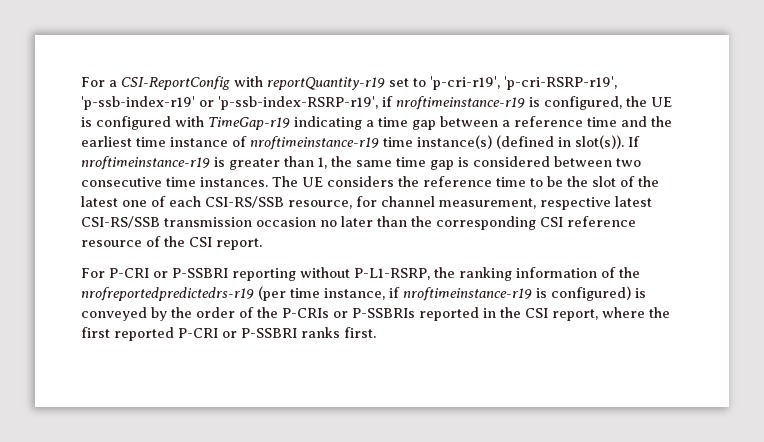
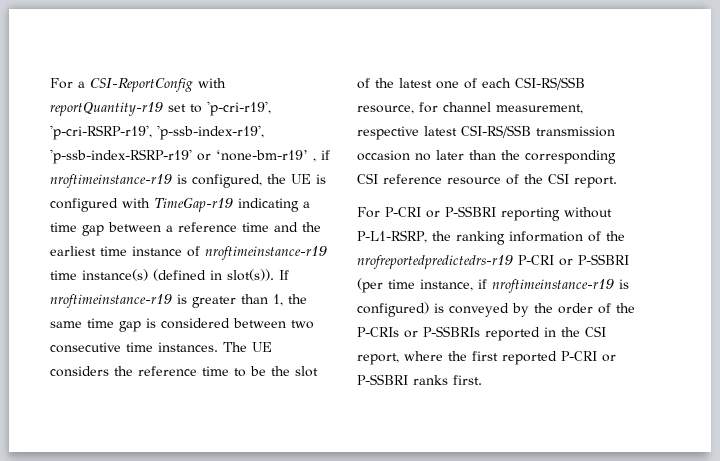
- For a CSI-ReportConfig with reportQuantity-r19 set to 'p-cri-r19', 'p-cri-RSRP-r19', 'p-ssb-index-r19' or 'p-ssb-index-RSRP-r19', if nroftimeinstance-r19 is configured, the UE is configured with TimeGap-r19 indicating a time gap between a reference time and the earliest time instance of nroftimeinstance-r19 time instance(s) (defined in slot(s)).
+ For a CSI-ReportConfig with reportQuantity-r19 set to 'p-cri-r19', 'p-cri-RSRP-r19', 'p-ssb-index-r19', 'p-ssb-index-RSRP-r19' or ‘none-bm-r19’ , if nroftimeinstance-r19 is configured, the UE is configured with TimeGap-r19 indicating a time gap between a reference time and the earliest time instance of nroftimeinstance-r19 time instance(s) (defined in slot(s)).
- For P-CRI or P-SSBRI reporting without P-L1-RSRP, the ranking information of the nrofreportedpredictedrs-r19 (per time instance, if nroftimeinstance-r19 is configured) is conveyed by the order of the P-CRIs or P-SSBRIs reported in the CSI report, where the first reported P-CRI or P-SSBRI ranks first.
+ For P-CRI or P-SSBRI reporting without P-L1-RSRP, the ranking information of the nrofreportedpredictedrs-r19 P-CRI or P-SSBRI (per time instance, if nroftimeinstance-r19 is configured) is conveyed by the order of the P-CRIs or P-SSBRIs reported in the CSI report, where the first reported P-CRI or P-SSBRI ranks first.

